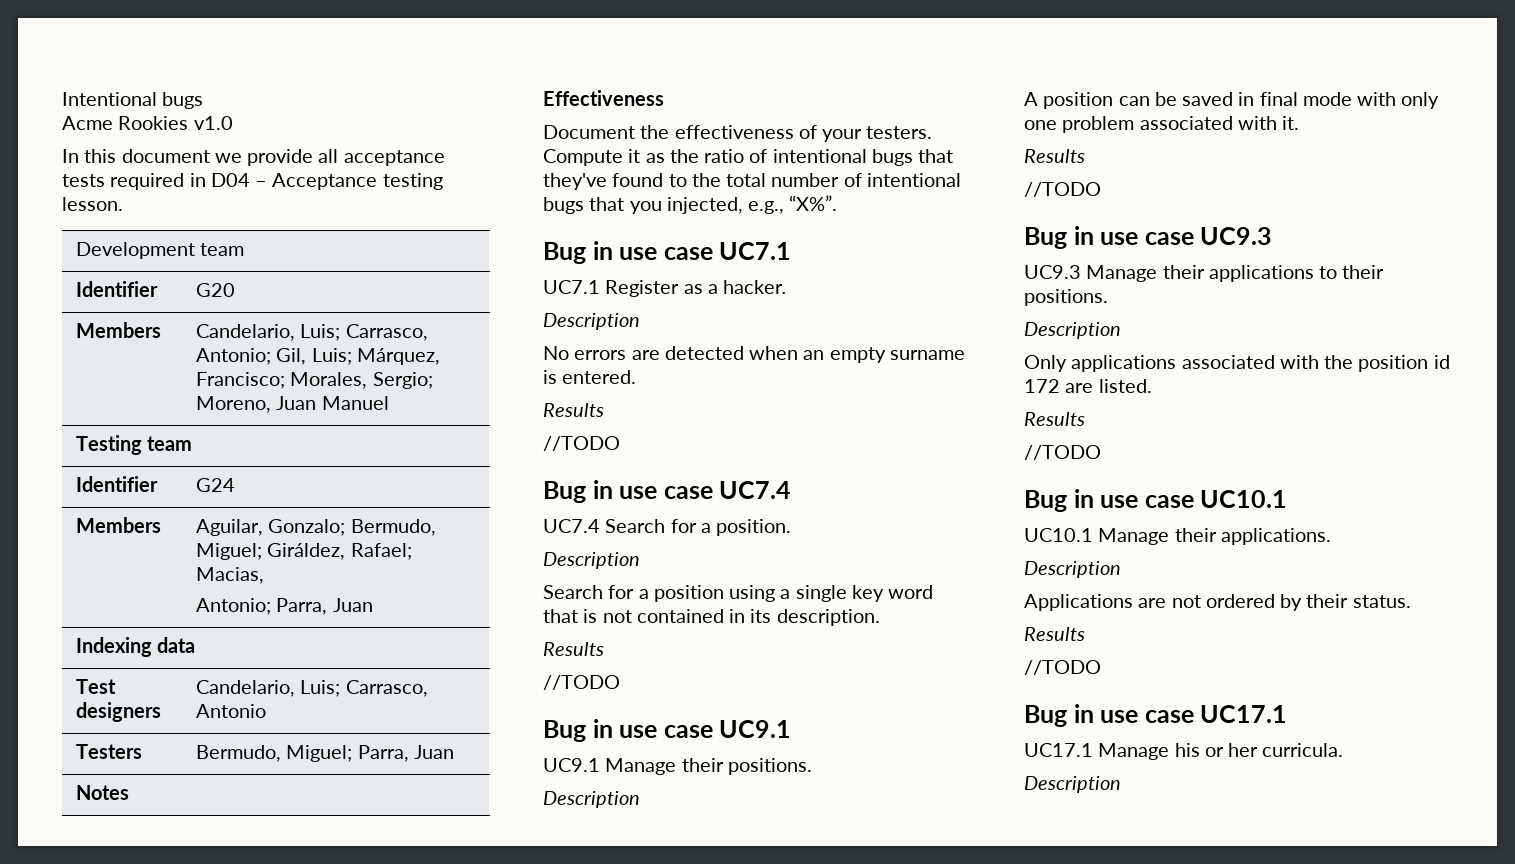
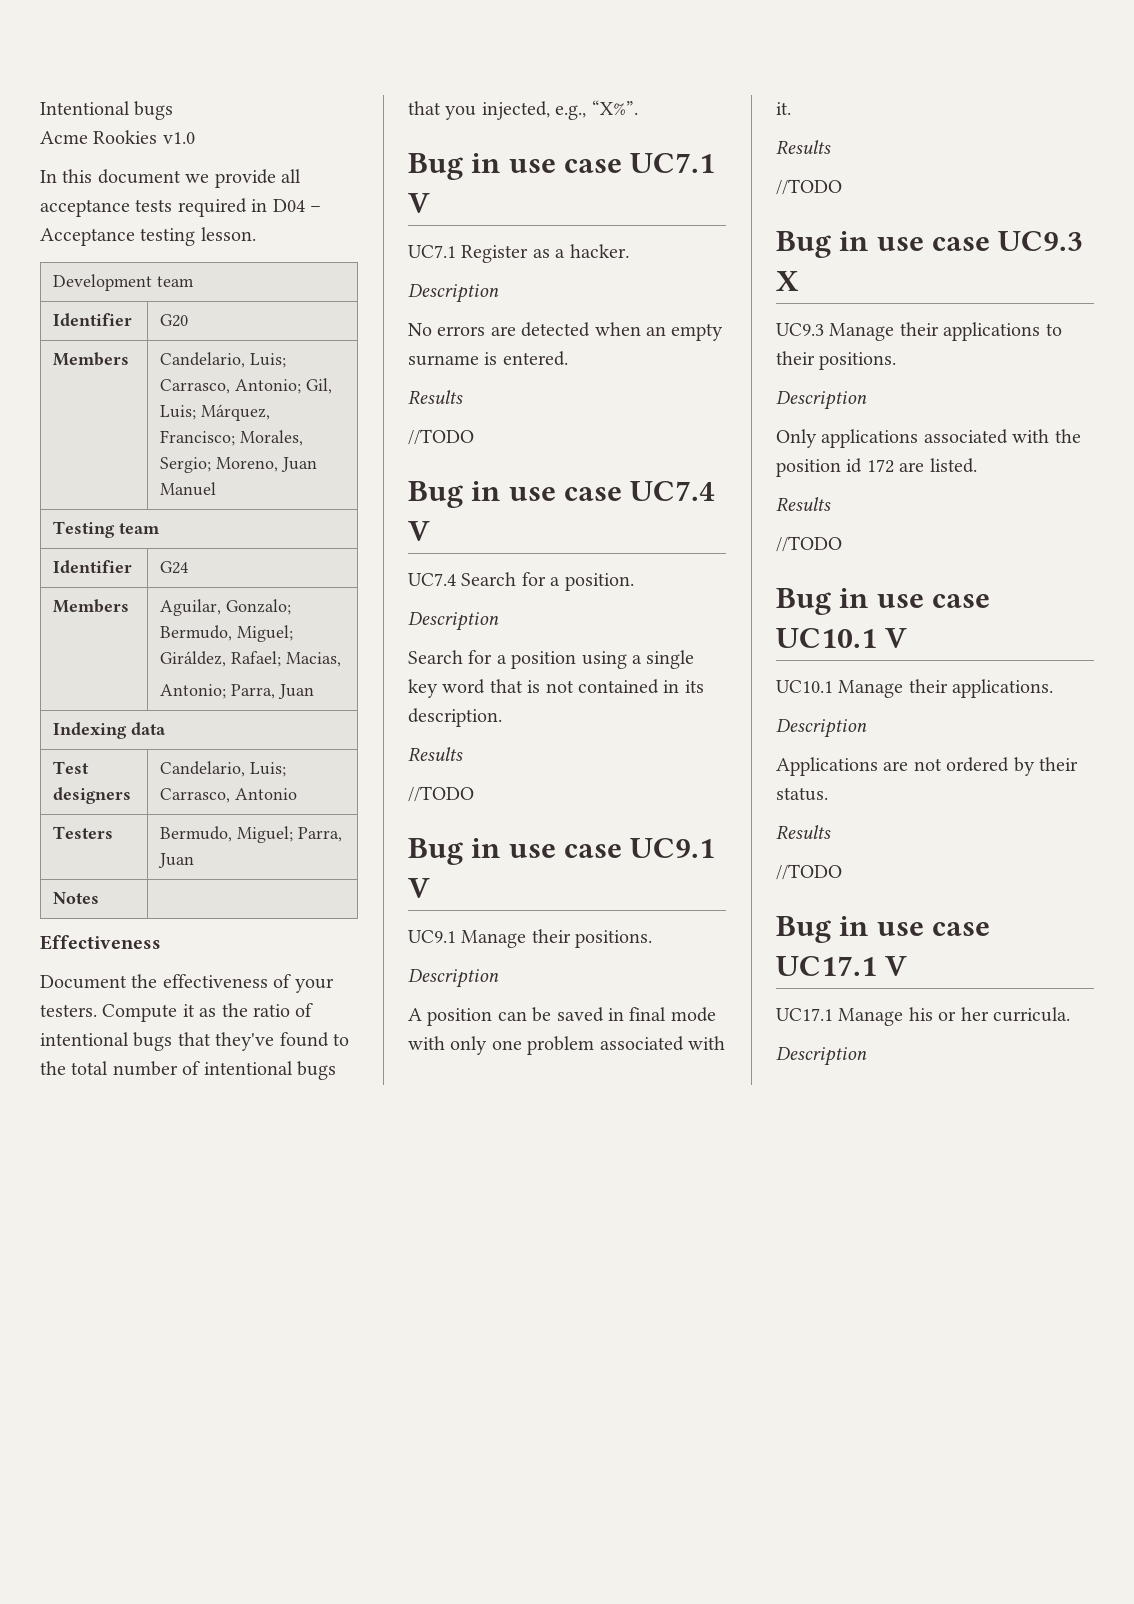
- Bug in use case UC7.1
+ Bug in use case UC7.1 V
- Bug in use case UC7.4
+ Bug in use case UC7.4 V
- Bug in use case UC9.1
+ Bug in use case UC9.1 V
- Bug in use case UC9.3
+ Bug in use case UC9.3 X
- Bug in use case UC10.1
+ Bug in use case UC10.1 V
- Bug in use case UC17.1
+ Bug in use case UC17.1 V

